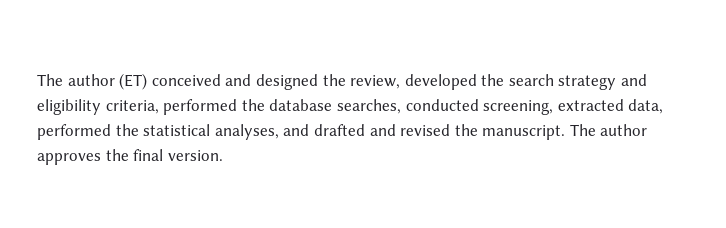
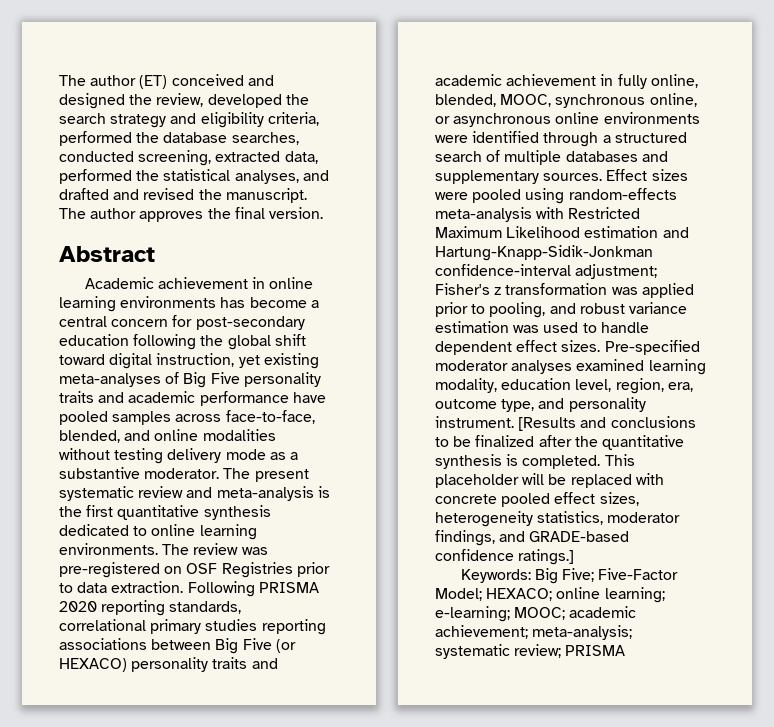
+ Abstract
+ Academic achievement in online learning environments has become a central concern for post-secondary education following the global shift toward digital instruction, yet existing meta-analyses of Big Five personality traits and academic performance have pooled samples across face-to-face, blended, and online modalities without testing delivery mode as a substantive moderator. The present systematic review and meta-analysis is the first quantitative synthesis dedicated to online learning environments. The review was pre-registered on OSF Registries prior to data extraction. Following PRISMA 2020 reporting standards, correlational primary studies reporting associations between Big Five (or HEXACO) personality traits and academic achievement in fully online, blended, MOOC, synchronous online, or asynchronous online environments were identified through a structured search of multiple databases and supplementary sources. Effect sizes were pooled using random-effects meta-analysis with Restricted Maximum Likelihood estimation and Hartung-Knapp-Sidik-Jonkman confidence-interval adjustment; Fisher's z transformation was applied prior to pooling, and robust variance estimation was used to handle dependent effect sizes. Pre-specified moderator analyses examined learning modality, education level, region, era, outcome type, and personality instrument. [Results and conclusions to be finalized after the quantitative synthesis is completed. This placeholder will be replaced with concrete pooled effect sizes, heterogeneity statistics, moderator findings, and GRADE-based confidence ratings.]
+ Keywords: Big Five; Five-Factor Model; HEXACO; online learning; e-learning; MOOC; academic achievement; meta-analysis; systematic review; PRISMA

